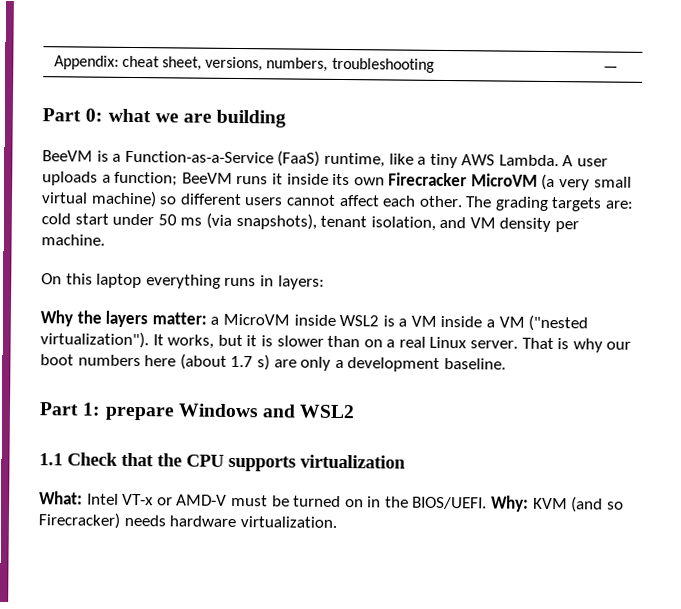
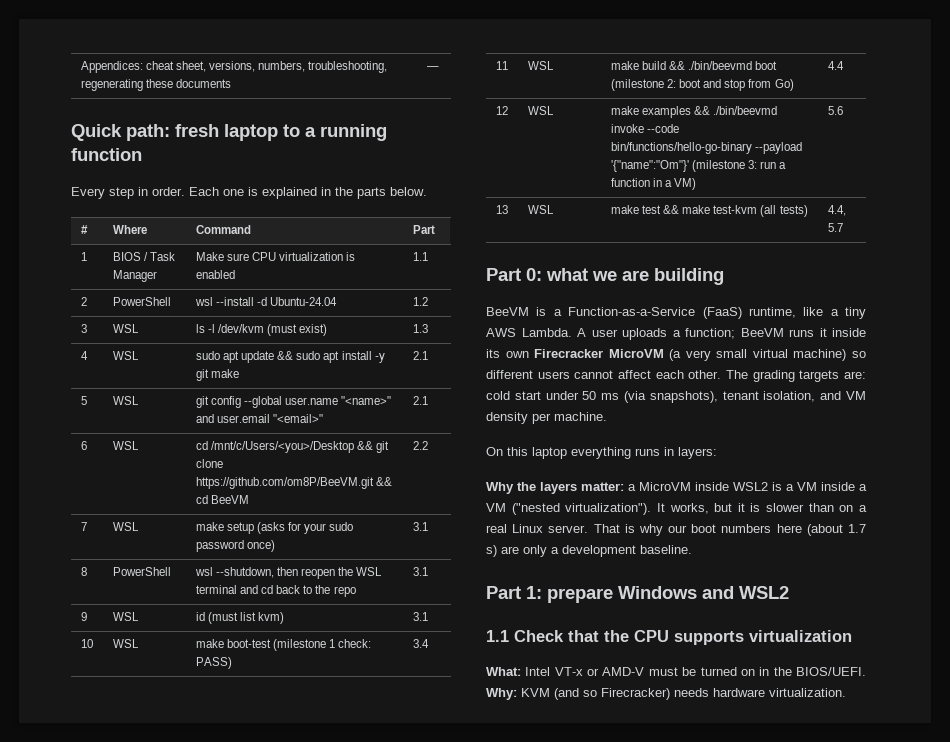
- Appendix: cheat sheet, versions, numbers, troubleshooting | —
+ Appendices: cheat sheet, versions, numbers, troubleshooting, regenerating these documents | —
+ Quick path: fresh laptop to a running function
+ Every step in order. Each one is explained in the parts below.
+ # | Where | Command | Part
+ 1 | BIOS / Task Manager | Make sure CPU virtualization is enabled | 1.1
+ 2 | PowerShell | wsl --install -d Ubuntu-24.04 | 1.2
+ 3 | WSL | ls -l /dev/kvm (must exist) | 1.3
+ 4 | WSL | sudo apt update && sudo apt install -y git make | 2.1
+ 5 | WSL | git config --global user.name "<name>" and user.email "<email>" | 2.1
+ 6 | WSL | cd /mnt/c/Users/<you>/Desktop && git clone https://github.com/om8P/BeeVM.git && cd BeeVM | 2.2
+ 7 | WSL | make setup (asks for your sudo password once) | 3.1
+ 8 | PowerShell | wsl --shutdown, then reopen the WSL terminal and cd back to the repo | 3.1
+ 9 | WSL | id (must list kvm) | 3.1
+ 10 | WSL | make boot-test (milestone 1 check: PASS) | 3.4
+ 11 | WSL | make build && ./bin/beevmd boot (milestone 2: boot and stop from Go) | 4.4
+ 12 | WSL | make examples && ./bin/beevmd invoke --code bin/functions/hello-go-binary --payload '{"name":"Om"}' (milestone 3: run a function in a VM) | 5.6
+ 13 | WSL | make test && make test-kvm (all tests) | 4.4, 5.7

